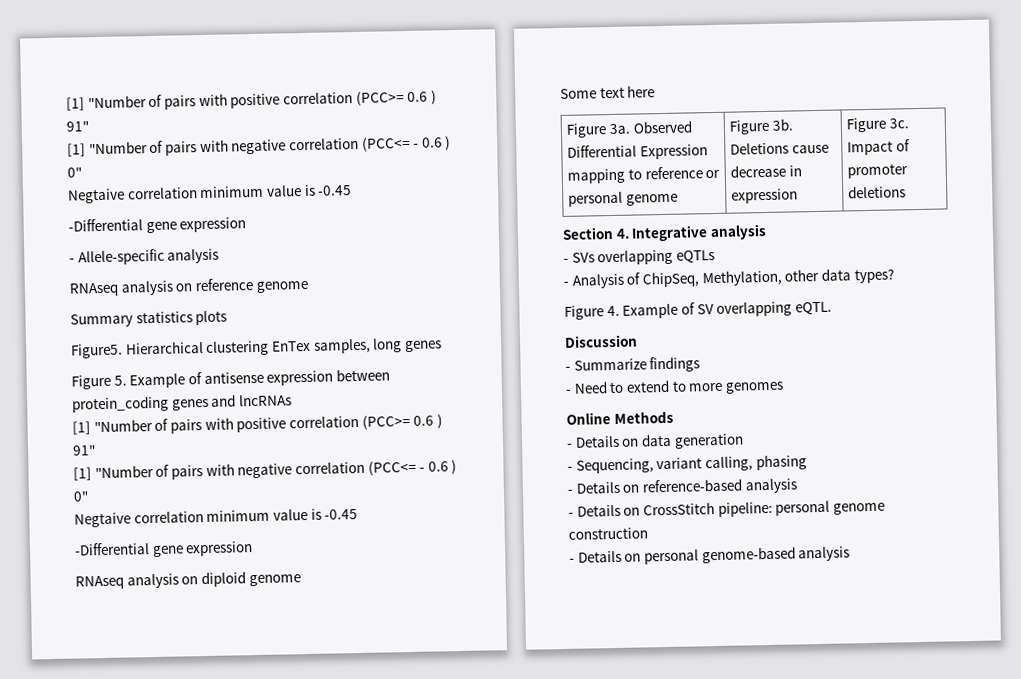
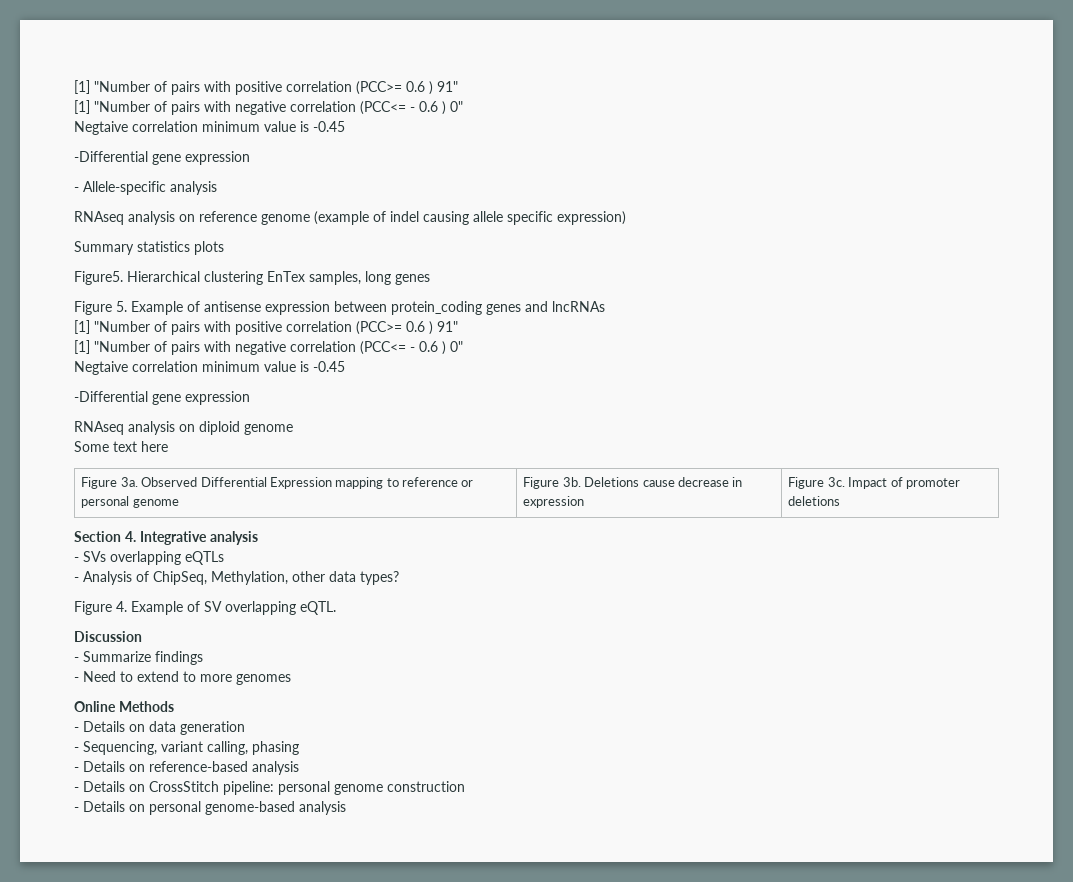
- RNAseq analysis on reference genome
+ RNAseq analysis on reference genome (example of indel causing allele specific expression)

